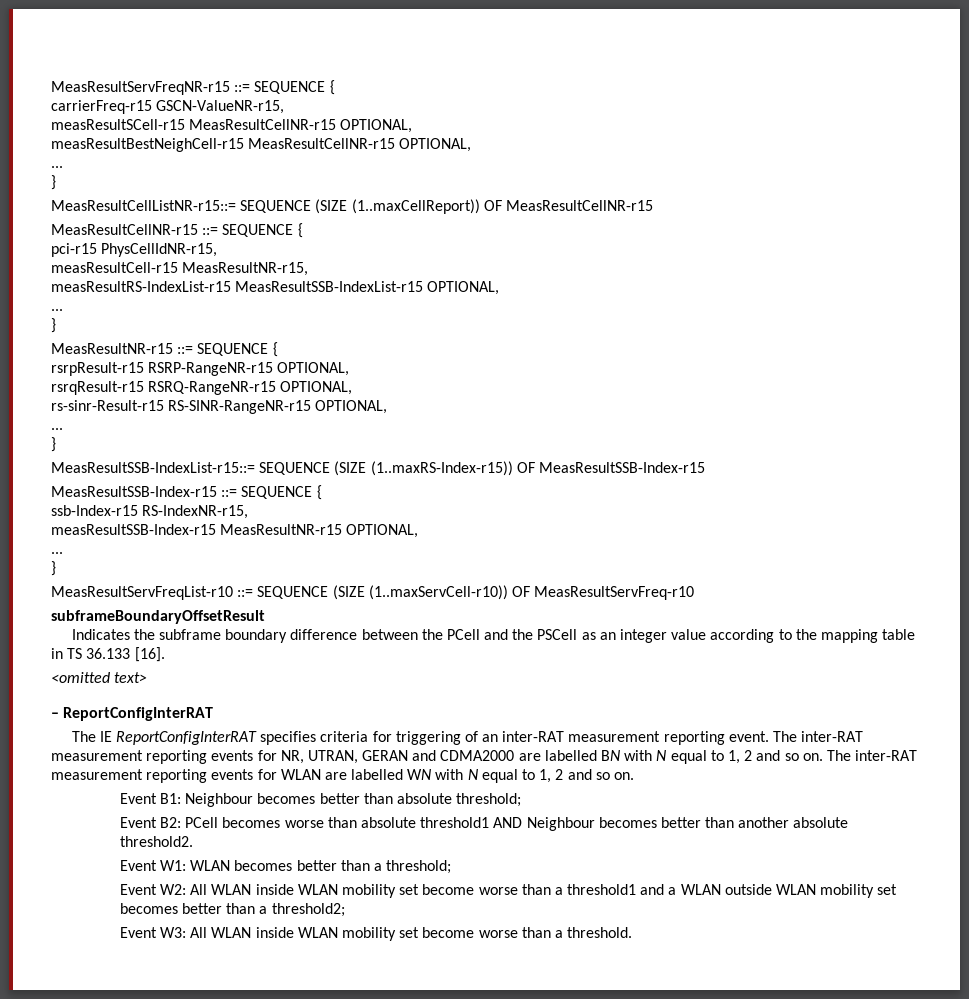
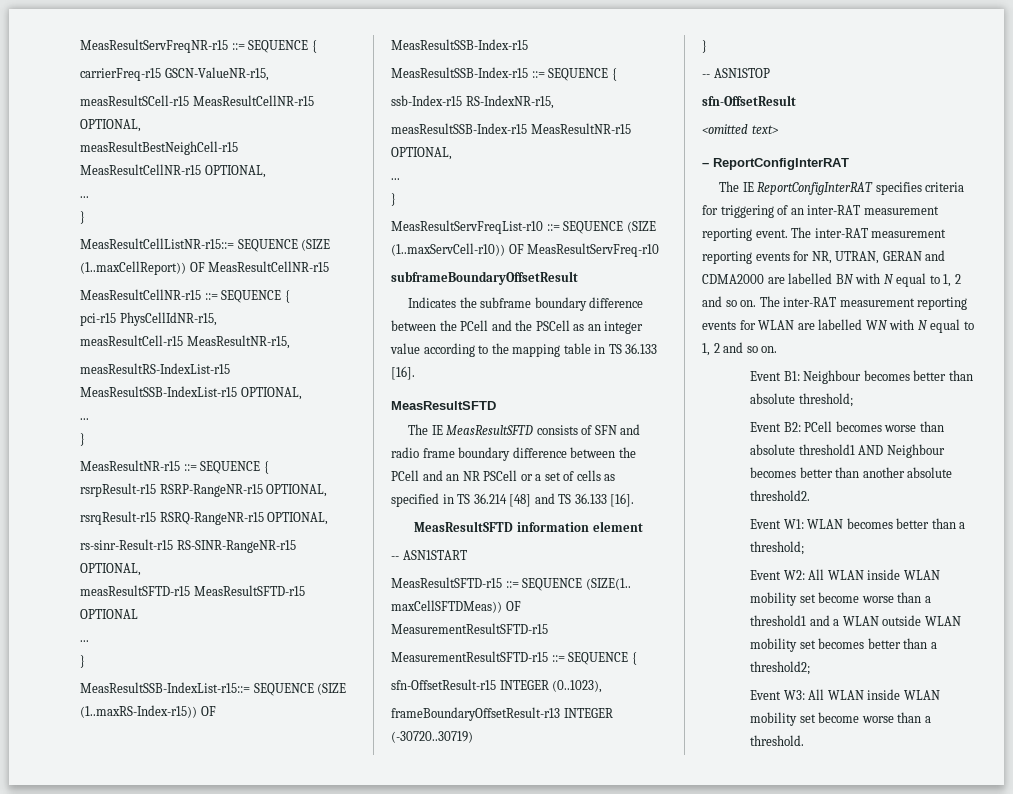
+ measResultSFTD-r15 MeasResultSFTD-r15 OPTIONAL
  Indicates the subframe boundary difference between the PCell and the PSCell as an integer value according to the mapping table in TS 36.133 [16].
+ MeasResultSFTD
+ The IE MeasResultSFTD consists of SFN and radio frame boundary difference between the PCell and an NR PSCell or a set of cells as specified in TS 36.214 [48] and TS 36.133 [16].
+ MeasResultSFTD information element
+ -- ASN1START
+ MeasResultSFTD-r15 ::= SEQUENCE (SIZE(1.. maxCellSFTDMeas)) OF MeasurementResultSFTD-r15
+ MeasurementResultSFTD-r15 ::= SEQUENCE {
+ sfn-OffsetResult-r15 INTEGER (0..1023),
+ frameBoundaryOffsetResult-r13 INTEGER (-30720..30719)
+ }
+ -- ASN1STOP
+ sfn-OffsetResult

